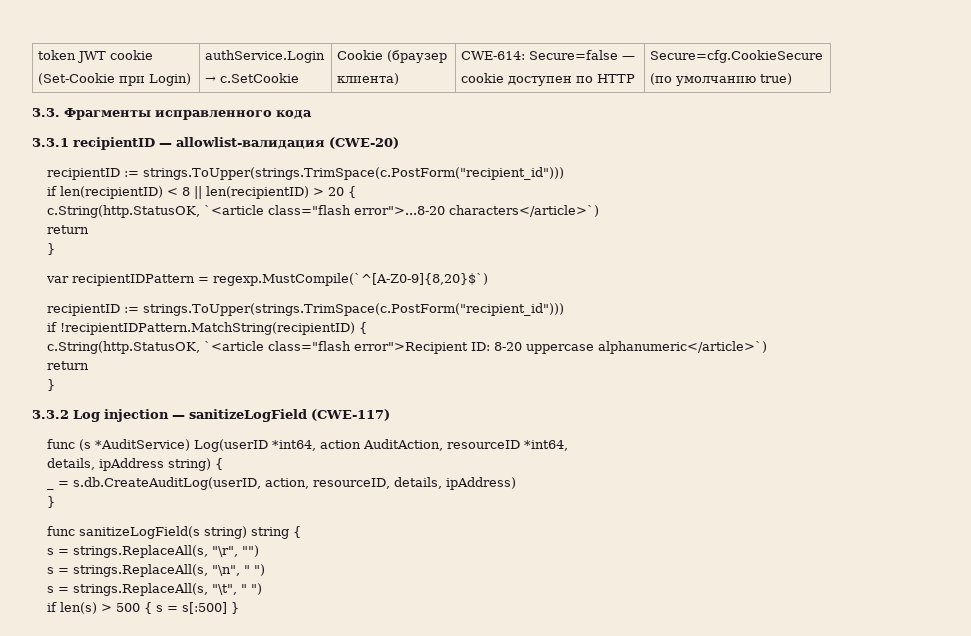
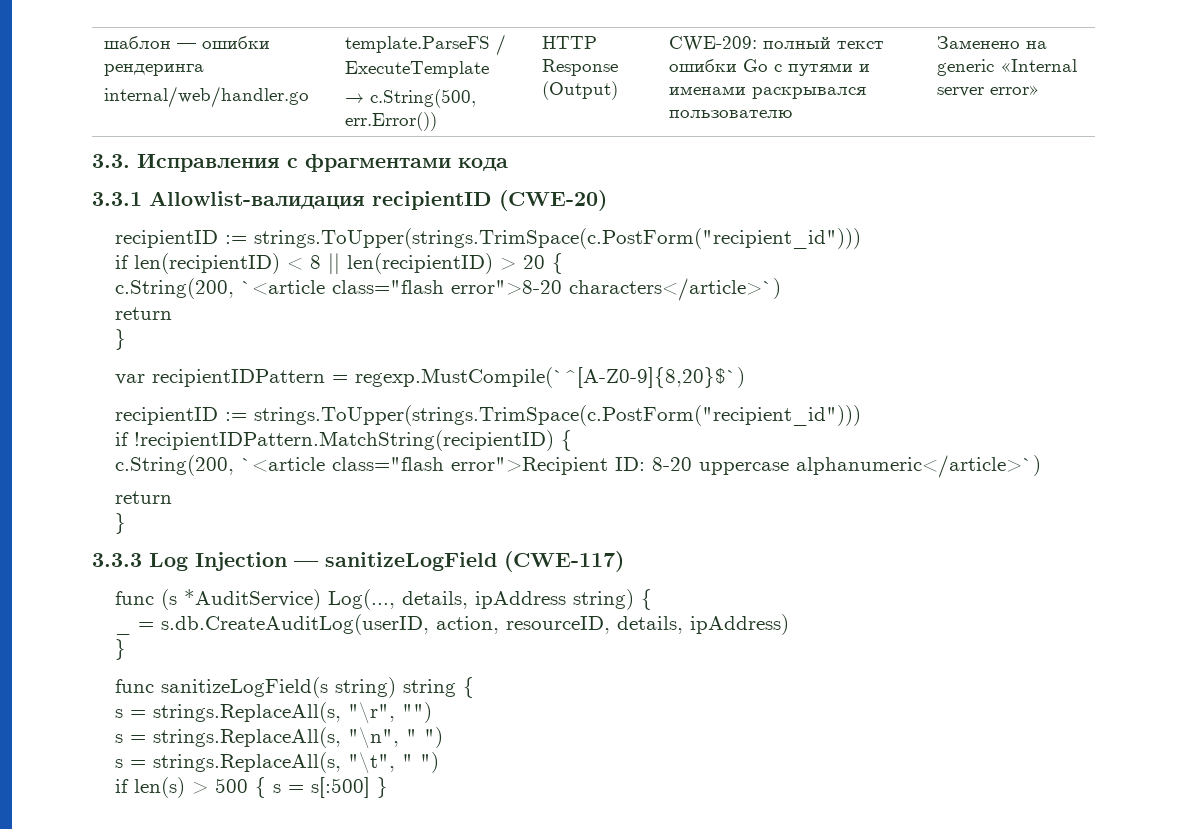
- token JWT cookie
- (Set-Cookie при Login) | authService.Login
- → c.SetCookie | Cookie (браузер
- клиента) | CWE-614: Secure=false —
- cookie доступен по HTTP | Secure=cfg.CookieSecure
- (по умолчанию true)
- 3.3. Фрагменты исправленного кода
+ шаблон — ошибки рендеринга
+ internal/web/handler.go | template.ParseFS / ExecuteTemplate
+ → c.String(500, err.Error()) | HTTP Response (Output) | CWE-209: полный текст ошибки Go с путями и именами раскрывался пользователю | Заменено на generic «Internal server error»
+ 3.3. Исправления с фрагментами кода
- 3.3.1 recipientID — allowlist-валидация (CWE-20)
+ 3.3.1 Allowlist-валидация recipientID (CWE-20)
- c.String(http.StatusOK, `<article class="flash error">...8-20 characters</article>`)
+ c.String(200, `<article class="flash error">8-20 characters</article>`)
- c.String(http.StatusOK, `<article class="flash error">Recipient ID: 8-20 uppercase alphanumeric</article>`)
+ c.String(200, `<article class="flash error">Recipient ID: 8-20 uppercase alphanumeric</article>`)
- 3.3.2 Log injection — sanitizeLogField (CWE-117)
+ 3.3.3 Log Injection — sanitizeLogField (CWE-117)
- func (s *AuditService) Log(userID *int64, action AuditAction, resourceID *int64,
- details, ipAddress string) {
+ func (s *AuditService) Log(..., details, ipAddress string) {

